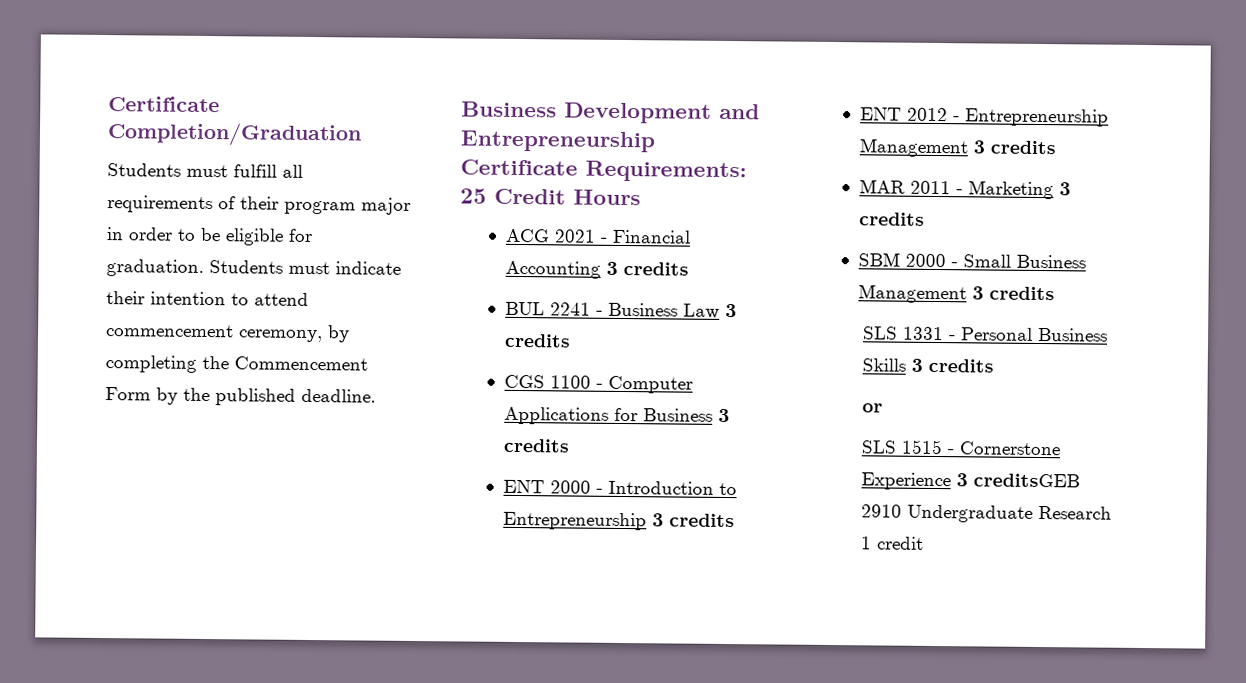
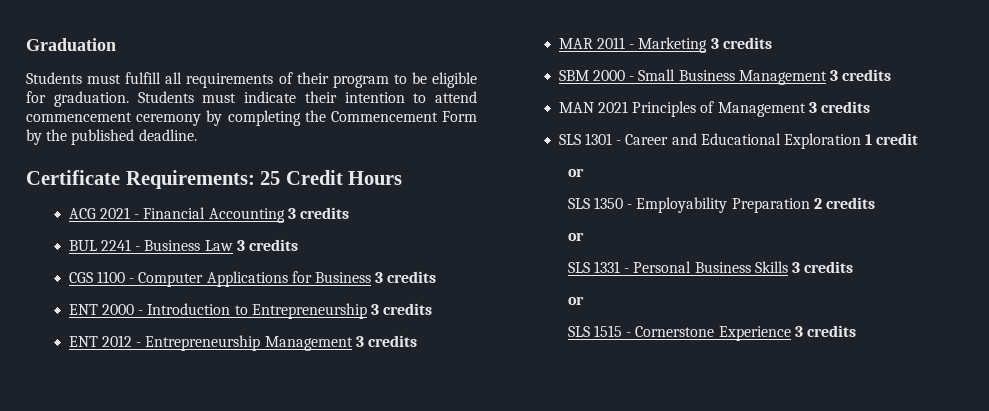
- Certificate Completion/Graduation
+ Graduation
- Students must fulfill all requirements of their program major in order to be eligible for graduation.
+ Students must fulfill all requirements of their program to be eligible for graduation.
- Students must indicate their intention to attend commencement ceremony, by completing the Commencement Form by the published deadline.
+ Students must indicate their intention to attend commencement ceremony by completing the Commencement Form by the published deadline.
- Business Development and Entrepreneurship Certificate Requirements: 25 Credit Hours
+ Certificate Requirements: 25 Credit Hours
+ MAN 2021 Principles of Management 3 credits
+ SLS 1301 - Career and Educational Exploration 1 credit
+ or
+ SLS 1350 - Employability Preparation 2 credits
+ or
- SLS 1515 - Cornerstone Experience 3 creditsGEB 2910 Undergraduate Research 1 credit
+ SLS 1515 - Cornerstone Experience 3 credits

